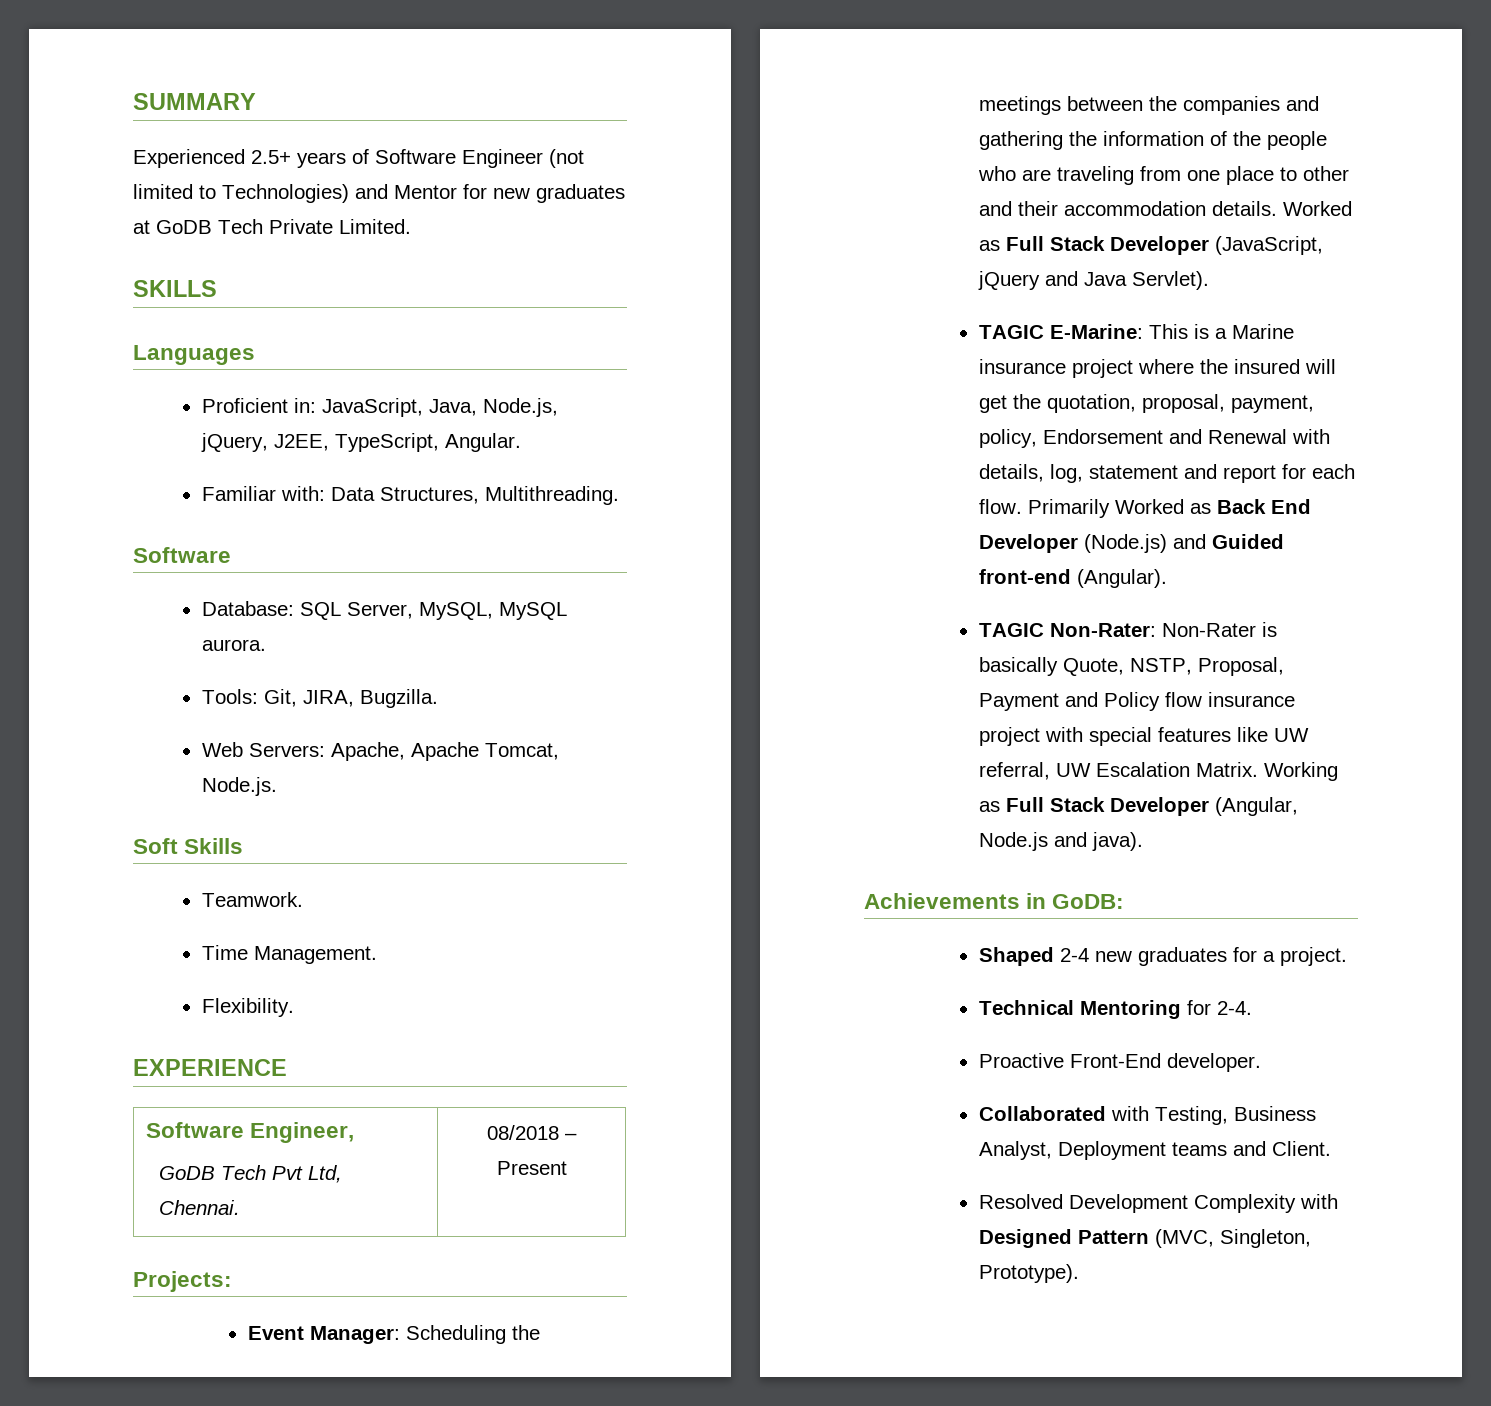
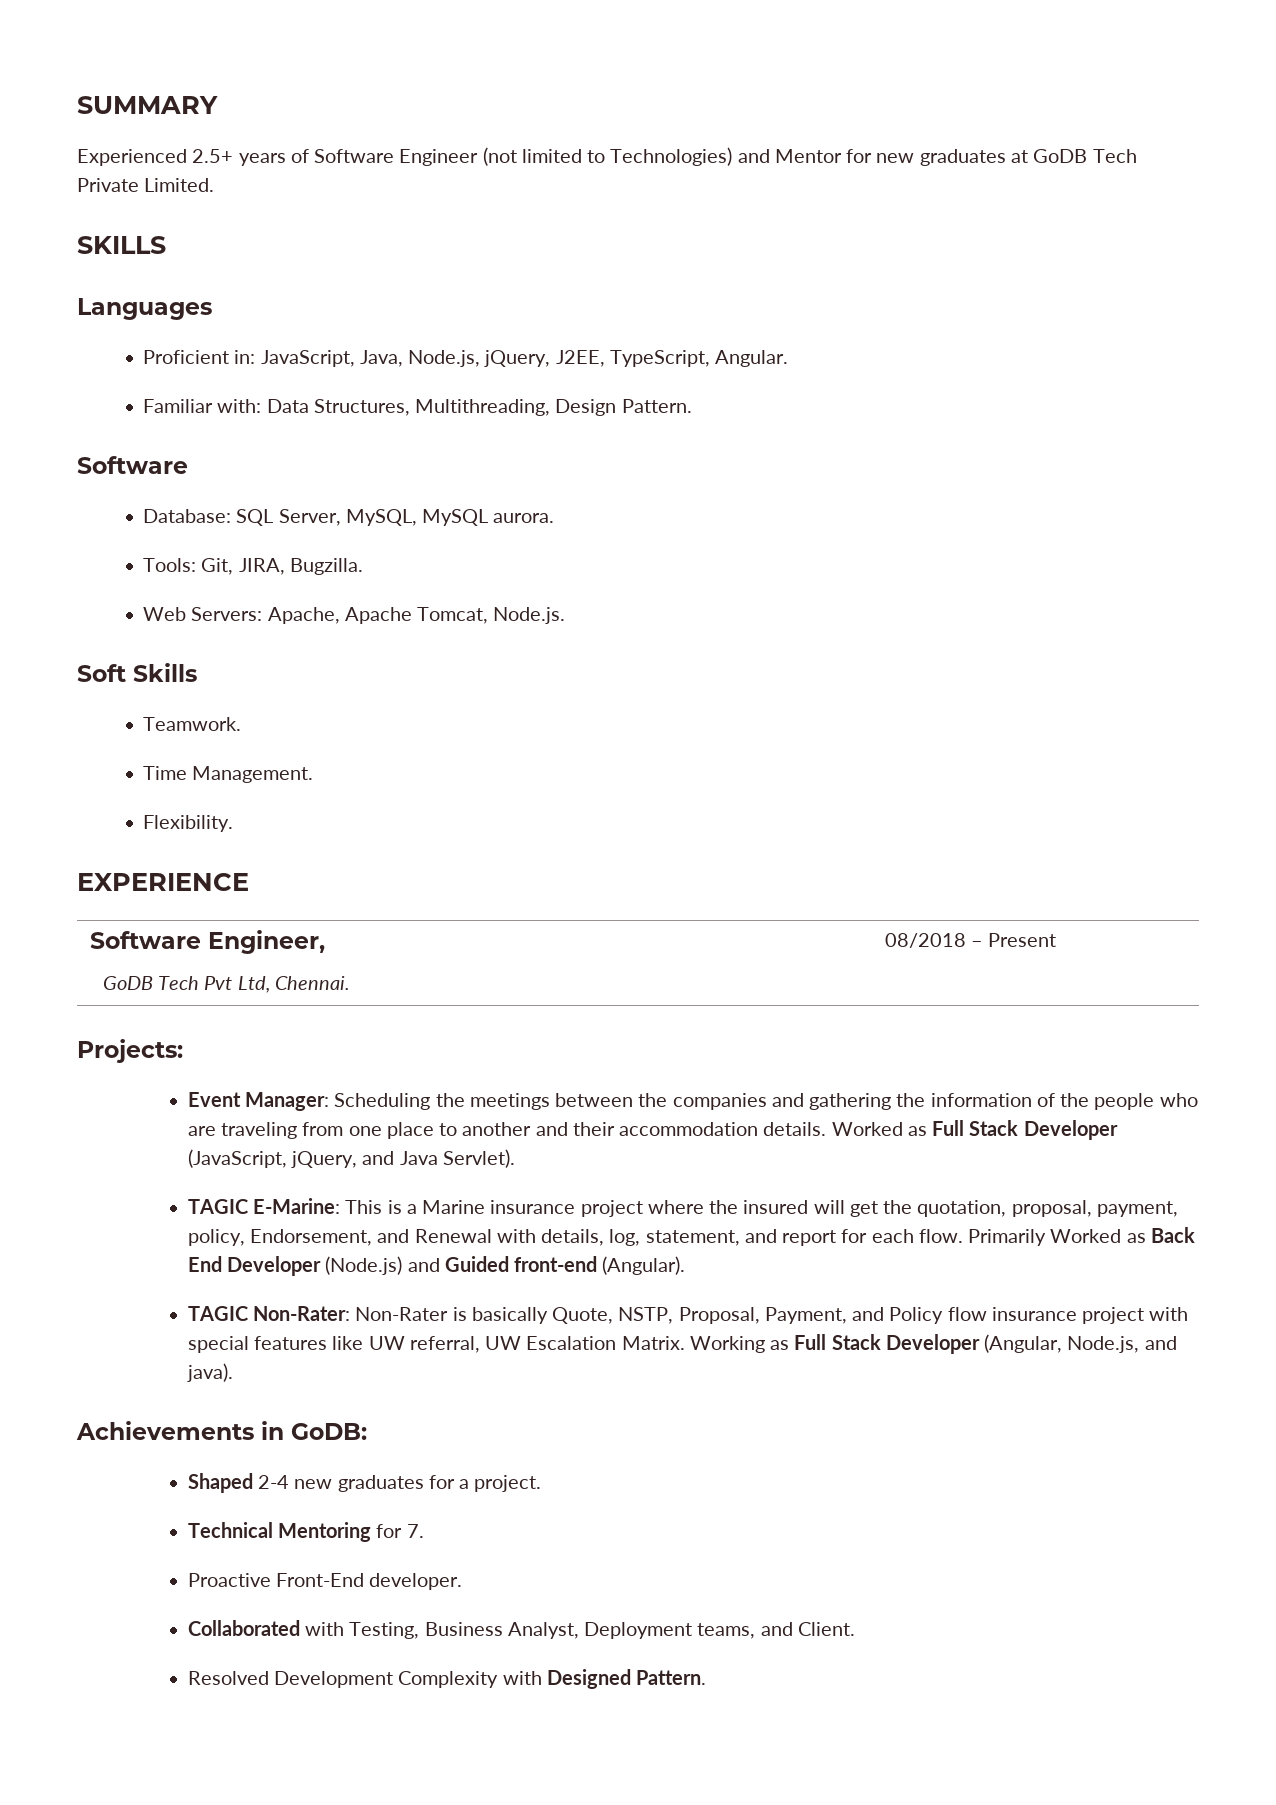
- Familiar with: Data Structures, Multithreading.
+ Familiar with: Data Structures, Multithreading, Design Pattern.
- Event Manager: Scheduling the meetings between the companies and gathering the information of the people who are traveling from one place to other and their accommodation details.
+ Event Manager: Scheduling the meetings between the companies and gathering the information of the people who are traveling from one place to another and their accommodation details.
- Worked as Full Stack Developer (JavaScript, jQuery and Java Servlet).
+ Worked as Full Stack Developer (JavaScript, jQuery, and Java Servlet).
- TAGIC E-Marine: This is a Marine insurance project where the insured will get the quotation, proposal, payment, policy, Endorsement and Renewal with details, log, statement and report for each flow.
+ TAGIC E-Marine: This is a Marine insurance project where the insured will get the quotation, proposal, payment, policy, Endorsement, and Renewal with details, log, statement, and report for each flow.
- TAGIC Non-Rater: Non-Rater is basically Quote, NSTP, Proposal, Payment and Policy flow insurance project with special features like UW referral, UW Escalation Matrix.
+ TAGIC Non-Rater: Non-Rater is basically Quote, NSTP, Proposal, Payment, and Policy flow insurance project with special features like UW referral, UW Escalation Matrix.
- Working as Full Stack Developer (Angular, Node.js and java).
+ Working as Full Stack Developer (Angular, Node.js, and java).
- Technical Mentoring for 2-4.
+ Technical Mentoring for 7.
- Collaborated with Testing, Business Analyst, Deployment teams and Client.
+ Collaborated with Testing, Business Analyst, Deployment teams, and Client.
- Resolved Development Complexity with Designed Pattern (MVC, Singleton, Prototype).
+ Resolved Development Complexity with Designed Pattern.

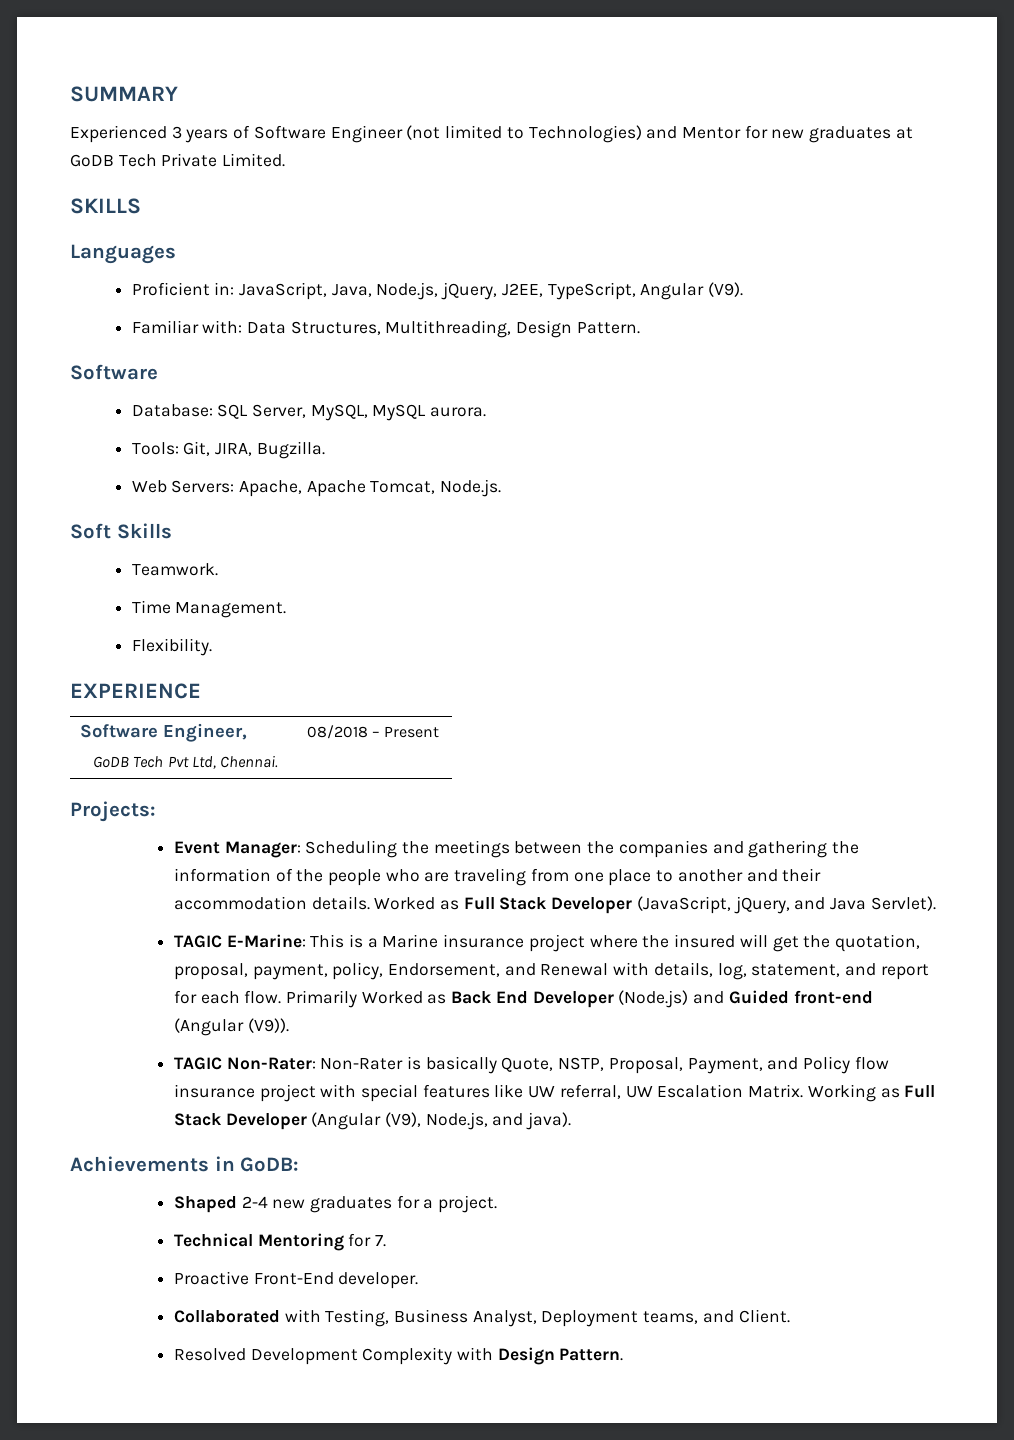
- Experienced 2.5+ years of Software Engineer (not limited to Technologies) and Mentor for new graduates at GoDB Tech Private Limited.
+ Experienced 3 years of Software Engineer (not limited to Technologies) and Mentor for new graduates at GoDB Tech Private Limited.
- Proficient in: JavaScript, Java, Node.js, jQuery, J2EE, TypeScript, Angular.
+ Proficient in: JavaScript, Java, Node.js, jQuery, J2EE, TypeScript, Angular (V9).
- Primarily Worked as Back End Developer (Node.js) and Guided front-end (Angular).
+ Primarily Worked as Back End Developer (Node.js) and Guided front-end (Angular (V9)).
- Working as Full Stack Developer (Angular, Node.js, and java).
+ Working as Full Stack Developer (Angular (V9), Node.js, and java).
- Resolved Development Complexity with Designed Pattern.
+ Resolved Development Complexity with Design Pattern.

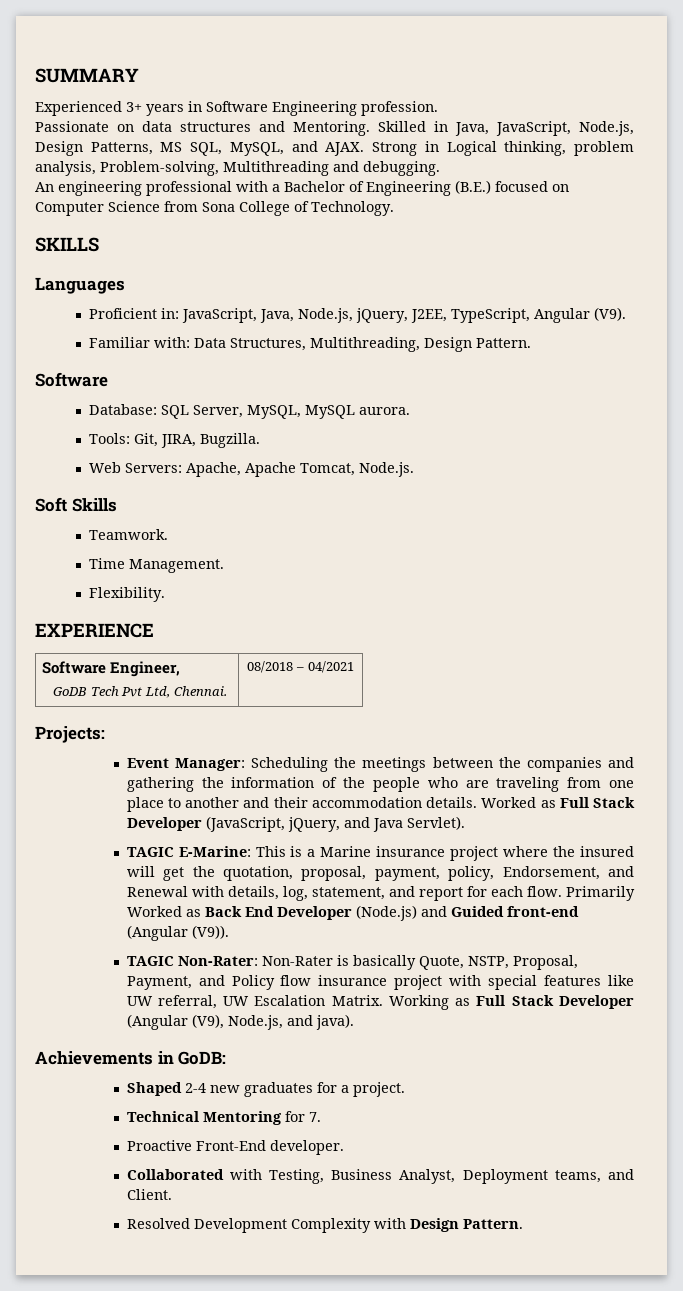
- Experienced 3 years of Software Engineer (not limited to Technologies) and Mentor for new graduates at GoDB Tech Private Limited.
+ Experienced 3+ years in Software Engineering profession.
+ Passionate on data structures and Mentoring. Skilled in Java, JavaScript, Node.js, Design Patterns, MS SQL, MySQL, and AJAX. Strong in Logical thinking, problem analysis, Problem-solving, Multithreading and debugging.
+ An engineering professional with a Bachelor of Engineering (B.E.) focused on Computer Science from Sona College of Technology.
  Software Engineer,
- GoDB Tech Pvt Ltd, Chennai. | 08/2018 – Present
+ GoDB Tech Pvt Ltd, Chennai. | 08/2018 – 04/2021

